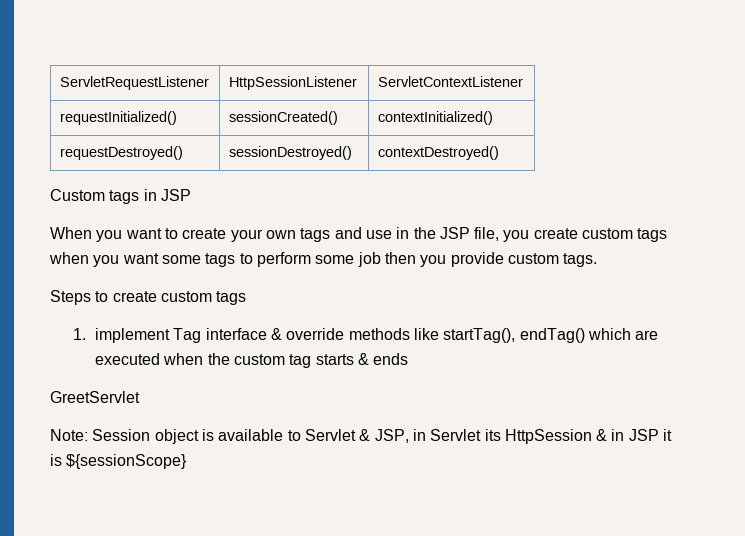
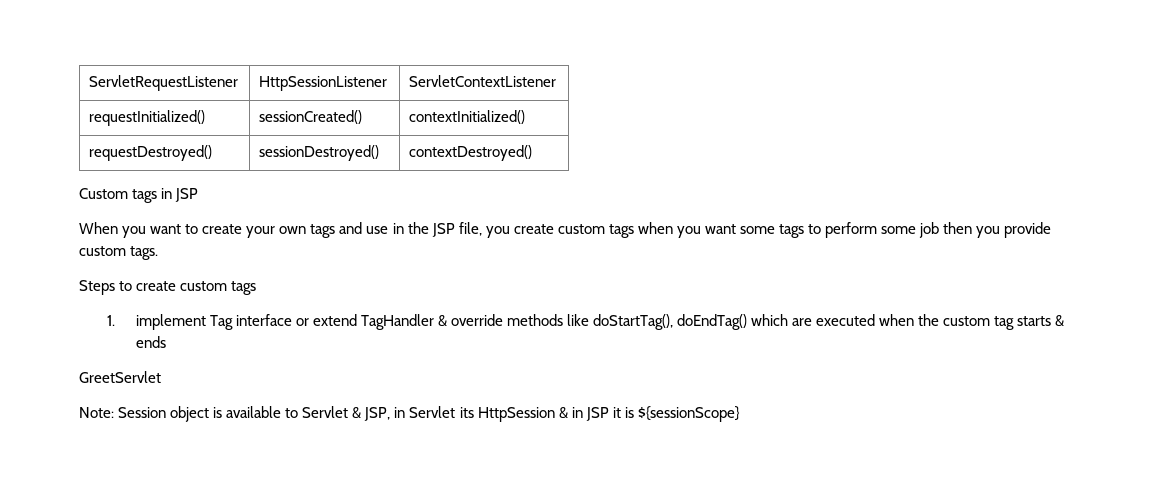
- 1. implement Tag interface & override methods like startTag(), endTag() which are executed when the custom tag starts & ends
+ 1. implement Tag interface or extend TagHandler & override methods like doStartTag(), doEndTag() which are executed when the custom tag starts & ends

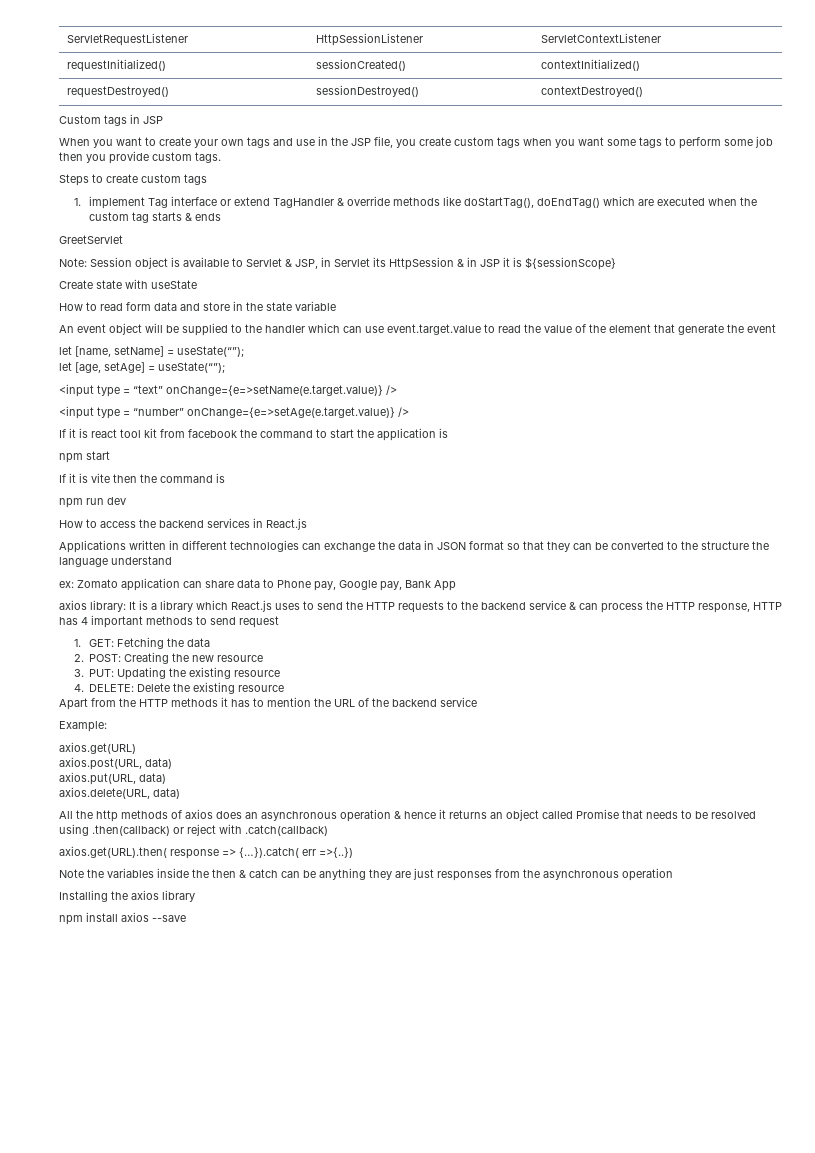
+ Create state with useState
+ How to read form data and store in the state variable
+ An event object will be supplied to the handler which can use event.target.value to read the value of the element that generate the event
+ let [name, setName] = useState(“”);
+ let [age, setAge] = useState(“”);
+ <input type = “text” onChange={e=>setName(e.target.value)} />
+ <input type = “number” onChange={e=>setAge(e.target.value)} />
+ If it is react tool kit from facebook the command to start the application is
+ npm start
+ If it is vite then the command is
+ npm run dev
+ How to access the backend services in React.js
+ Applications written in different technologies can exchange the data in JSON format so that they can be converted to the structure the language understand
+ ex: Zomato application can share data to Phone pay, Google pay, Bank App
+ axios library: It is a library which React.js uses to send the HTTP requests to the backend service & can process the HTTP response, HTTP has 4 important methods to send request
+ 1. GET: Fetching the data
+ 2. POST: Creating the new resource
+ 3. PUT: Updating the existing resource
+ 4. DELETE: Delete the existing resource
+ Apart from the HTTP methods it has to mention the URL of the backend service
+ Example:
+ axios.get(URL)
+ axios.post(URL, data)
+ axios.put(URL, data)
+ axios.delete(URL, data)
+ All the http methods of axios does an asynchronous operation & hence it returns an object called Promise that needs to be resolved using .then(callback) or reject with .catch(callback)
+ axios.get(URL).then( response => {…}).catch( err =>{..})
+ Note the variables inside the then & catch can be anything they are just responses from the asynchronous operation
+ Installing the axios library
+ npm install axios --save

